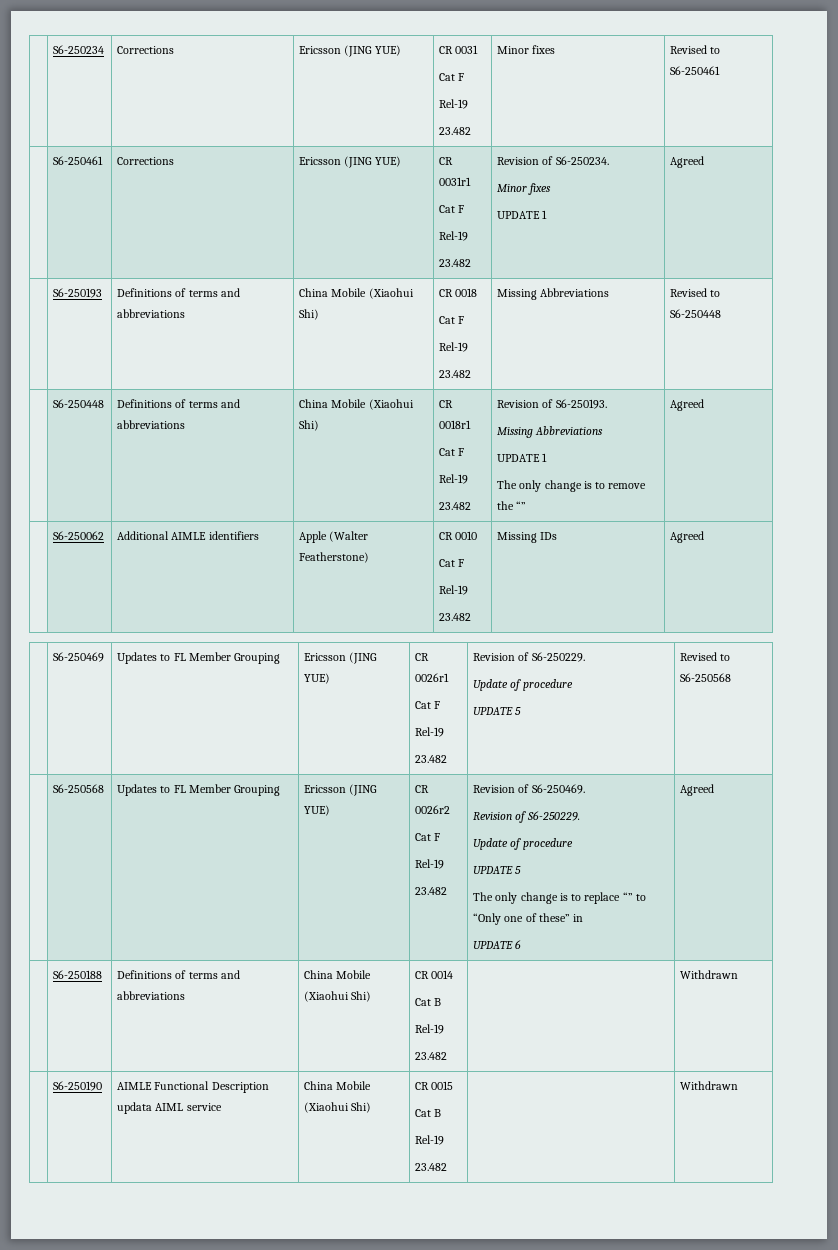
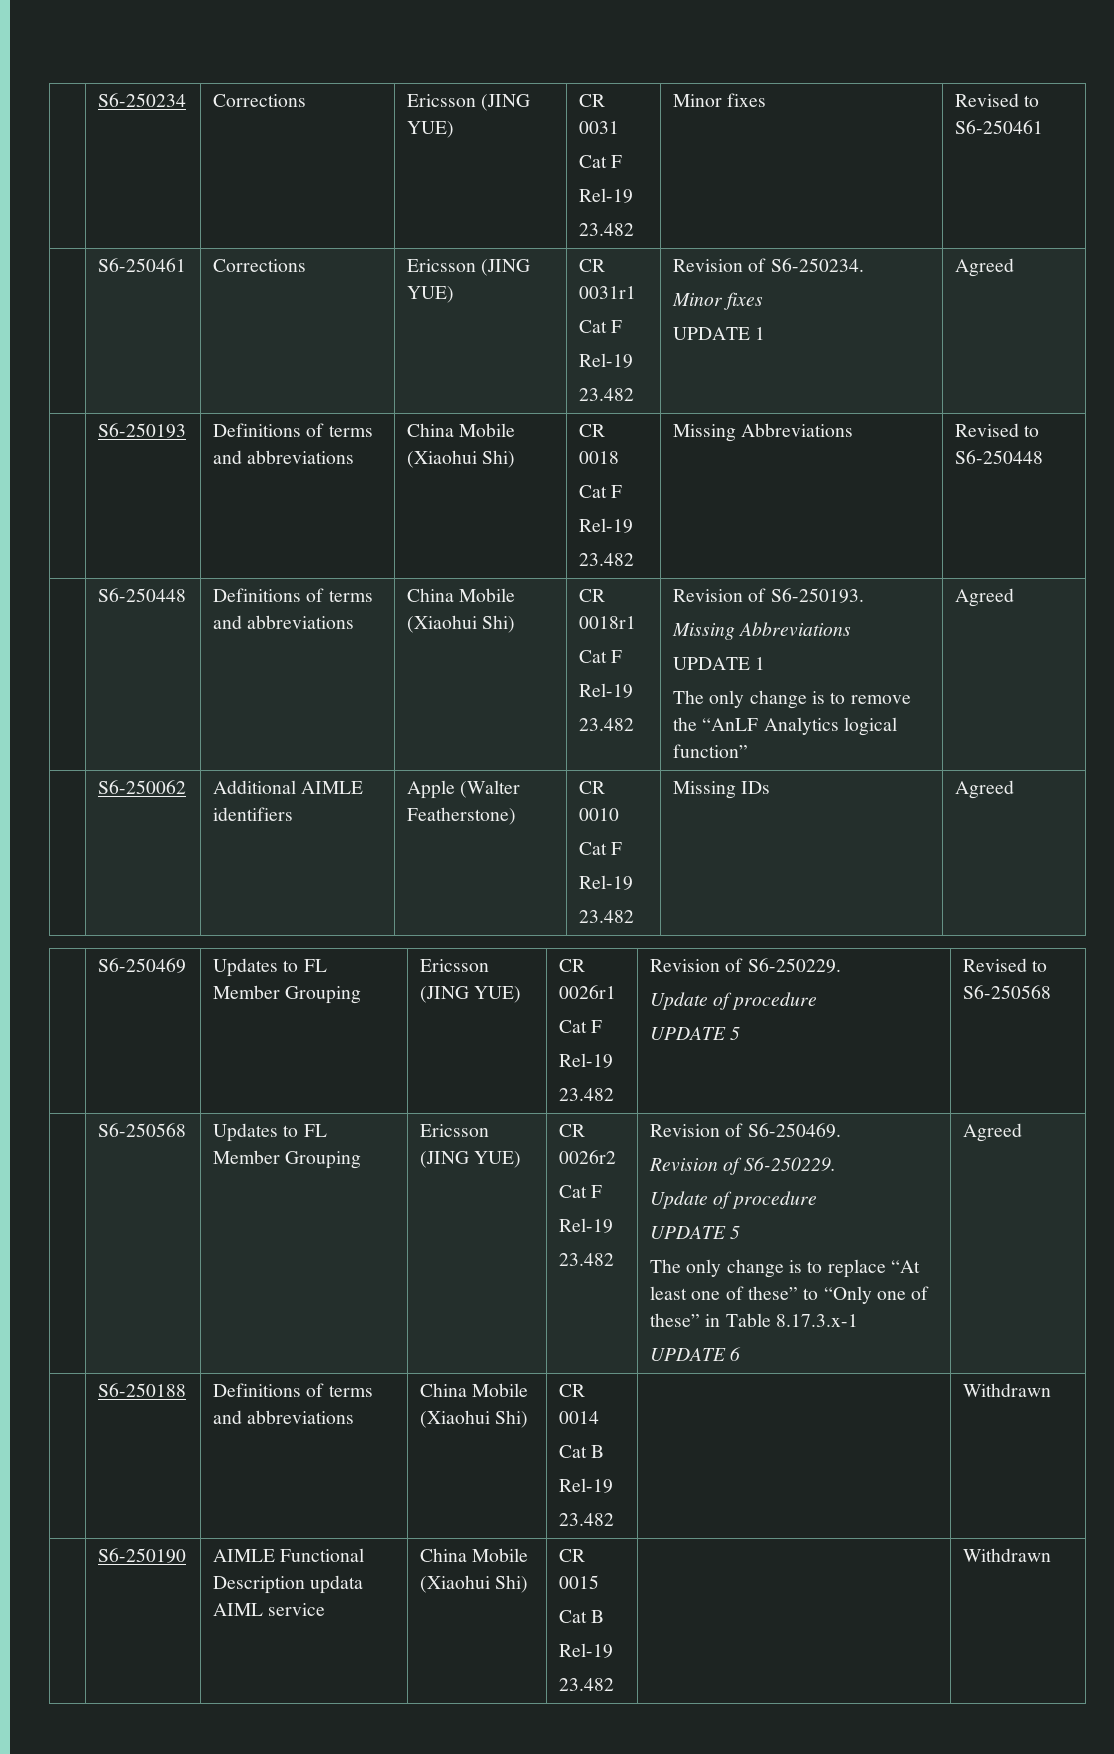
  | S6-250448 | Definitions of terms and abbreviations | China Mobile (Xiaohui Shi) | CR 0018r1
  Cat F
  Rel-19
  23.482 | Revision of S6-250193.
  Missing Abbreviations
  UPDATE 1
- The only change is to remove the “” | Agreed
+ The only change is to remove the “AnLF Analytics logical function” | Agreed
- The only change is to replace “” to “Only one of these” in
+ The only change is to replace “At least one of these” to “Only one of these” in Table 8.17.3.x-1

